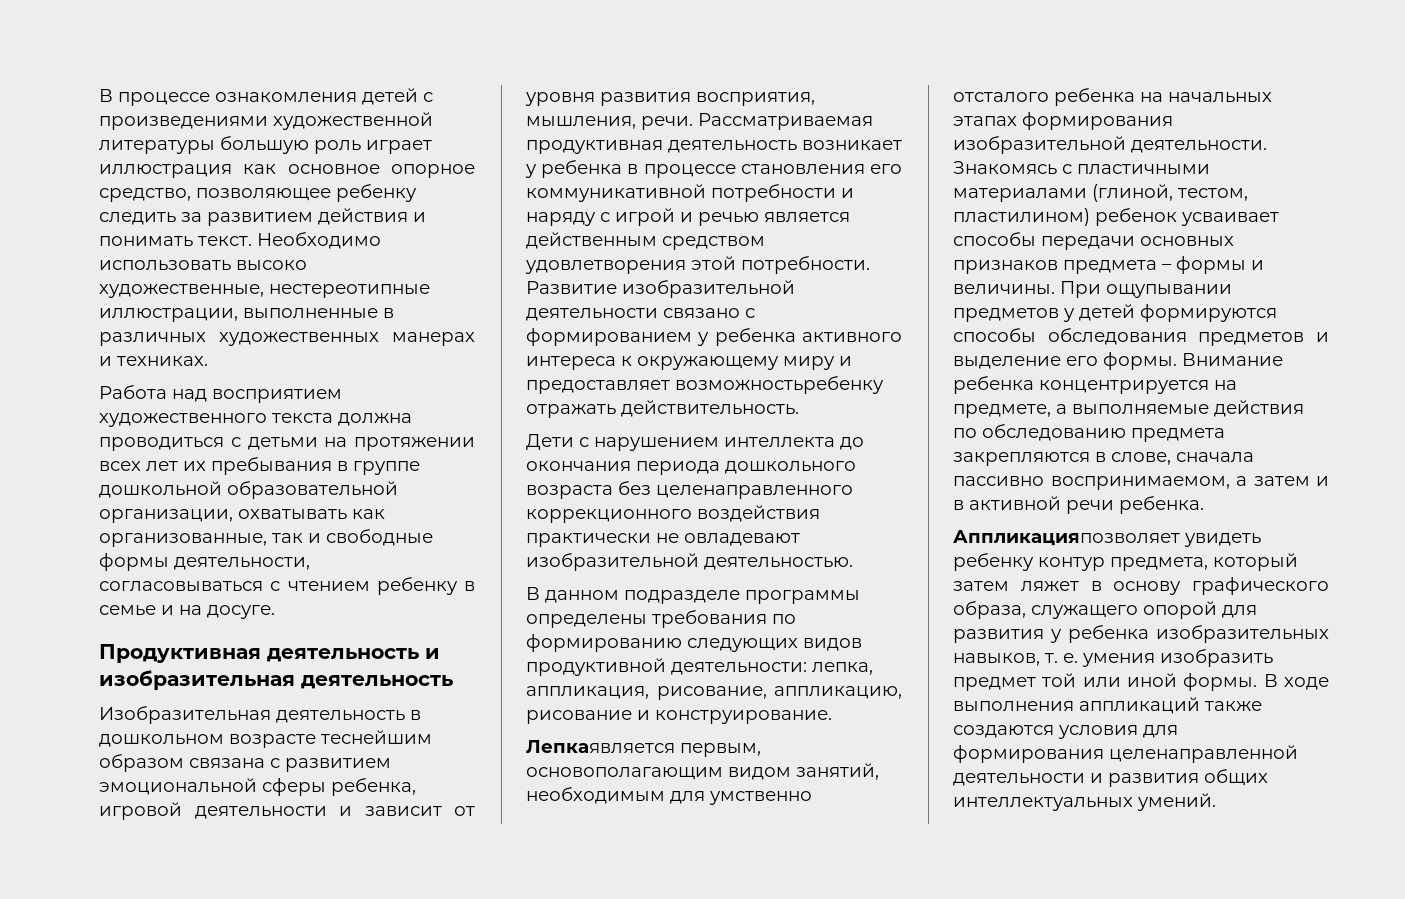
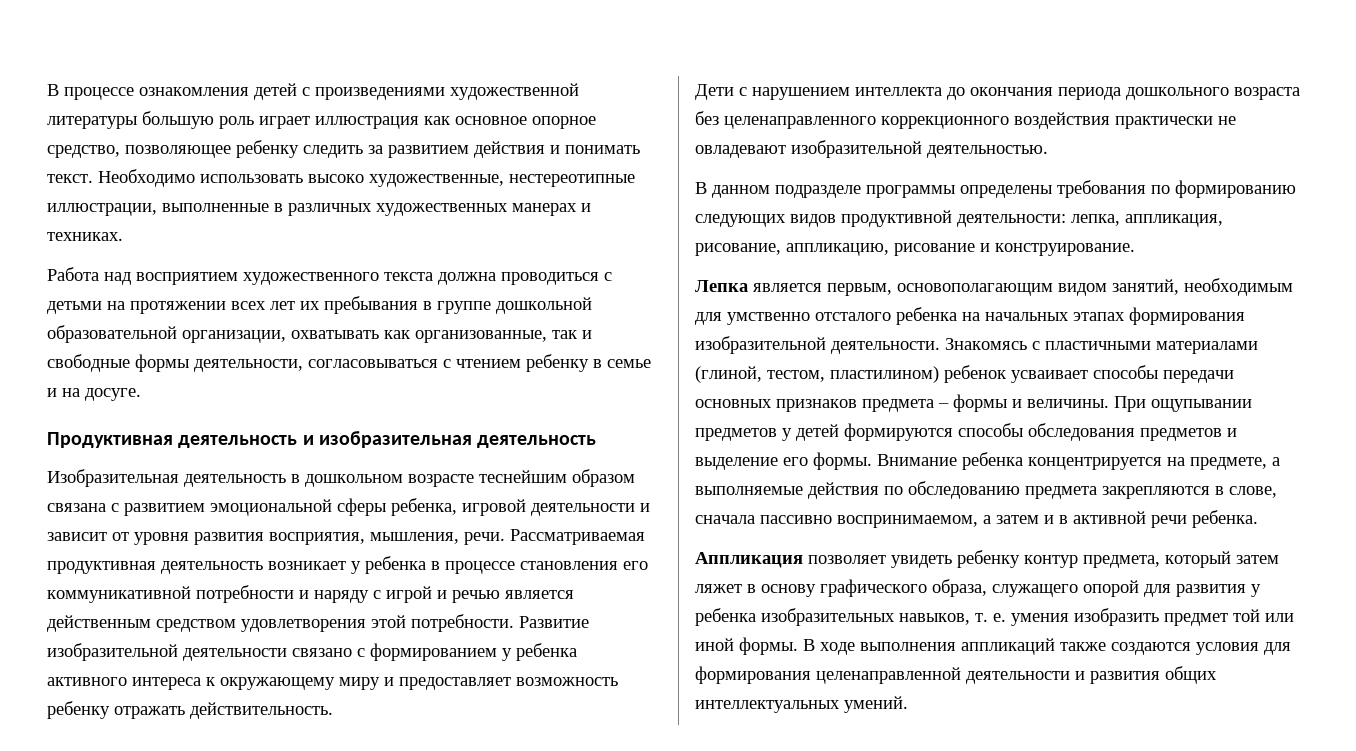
- Развитие изобразительной деятельности связано с формированием у ребенка активного интереса к окружающему миру и предоставляет возможностьребенку отражать действительность.
+ Развитие изобразительной деятельности связано с формированием у ребенка активного интереса к окружающему миру и предоставляет возможность ребенку отражать действительность.
- Лепкаявляется первым, основополагающим видом занятий, необходимым для умственно отсталого ребенка на начальных этапах формирования изобразительной деятельности.
+ Лепка является первым, основополагающим видом занятий, необходимым для умственно отсталого ребенка на начальных этапах формирования изобразительной деятельности.
- Аппликацияпозволяет увидеть ребенку контур предмета, который затем ляжет в основу графического образа, служащего опорой для развития у ребенка изобразительных навыков, т. е. умения изобразить предмет той или иной формы.
+ Аппликация позволяет увидеть ребенку контур предмета, который затем ляжет в основу графического образа, служащего опорой для развития у ребенка изобразительных навыков, т. е. умения изобразить предмет той или иной формы.

